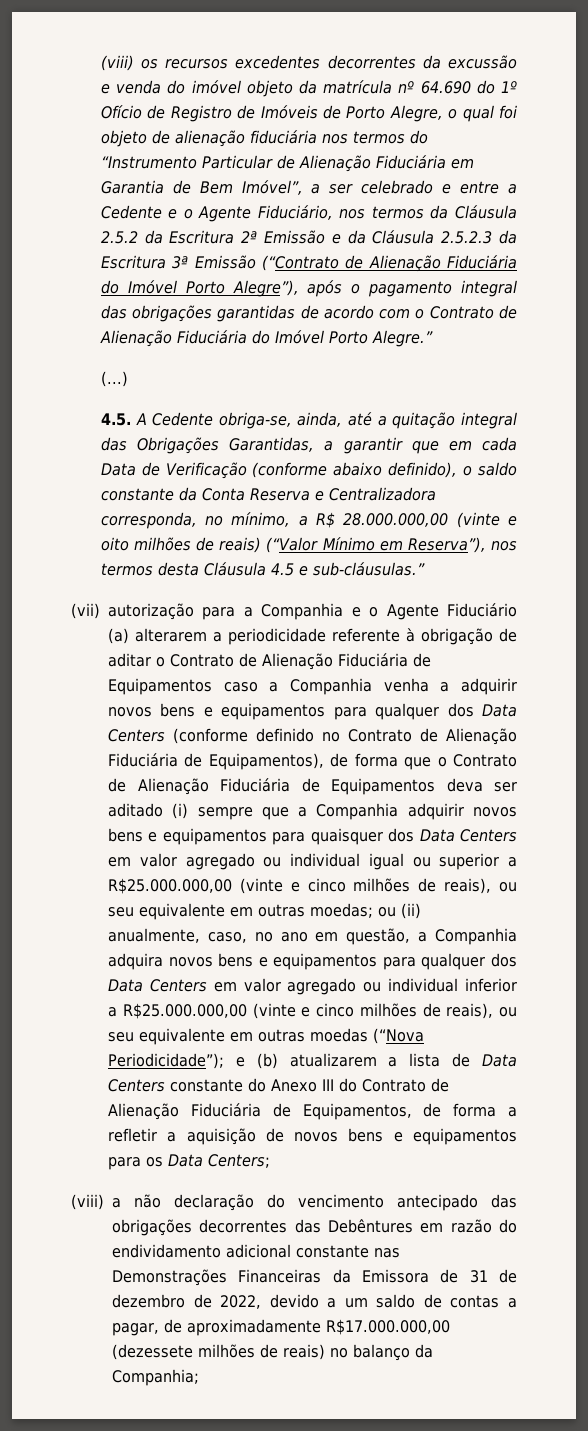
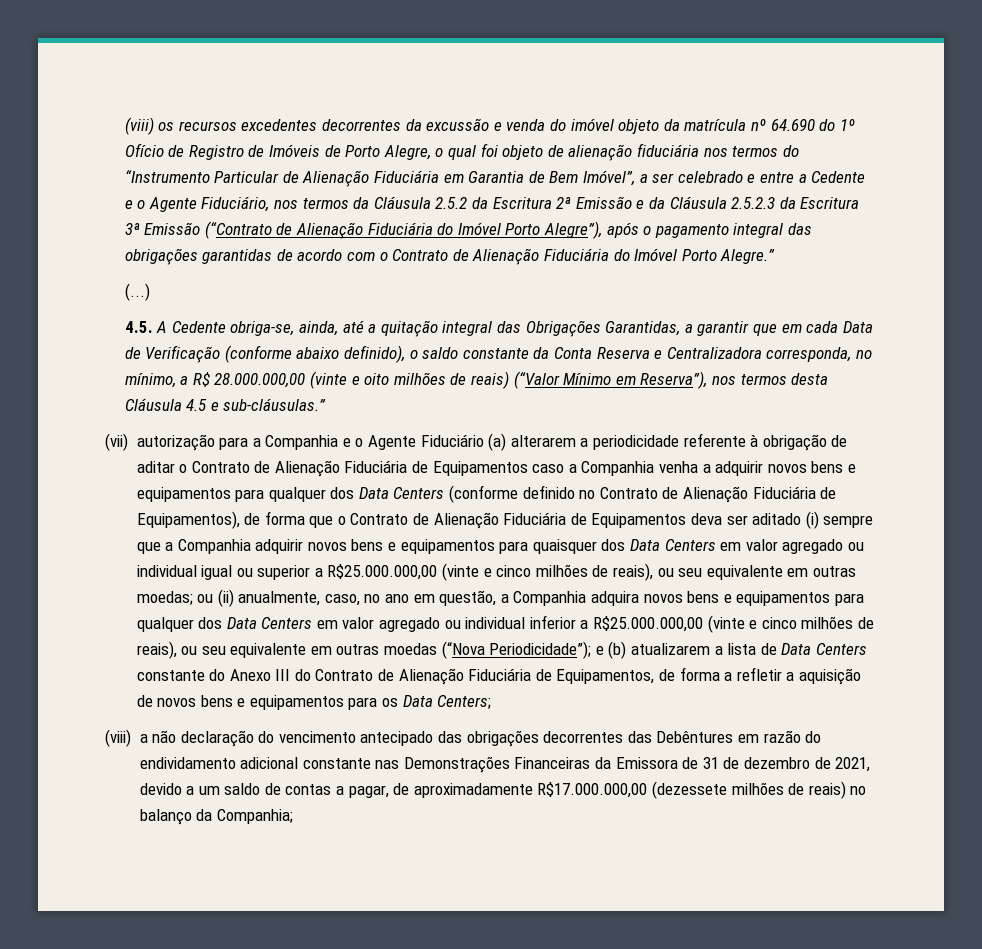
- (viii) a não declaração do vencimento antecipado das obrigações decorrentes das Debêntures em razão do endividamento adicional constante nas Demonstrações Financeiras da Emissora de 31 de dezembro de 2022, devido a um saldo de contas a pagar, de aproximadamente R$17.000.000,00 (dezessete milhões de reais) no balanço da Companhia;
+ (viii) a não declaração do vencimento antecipado das obrigações decorrentes das Debêntures em razão do endividamento adicional constante nas Demonstrações Financeiras da Emissora de 31 de dezembro de 2021, devido a um saldo de contas a pagar, de aproximadamente R$17.000.000,00 (dezessete milhões de reais) no balanço da Companhia;

